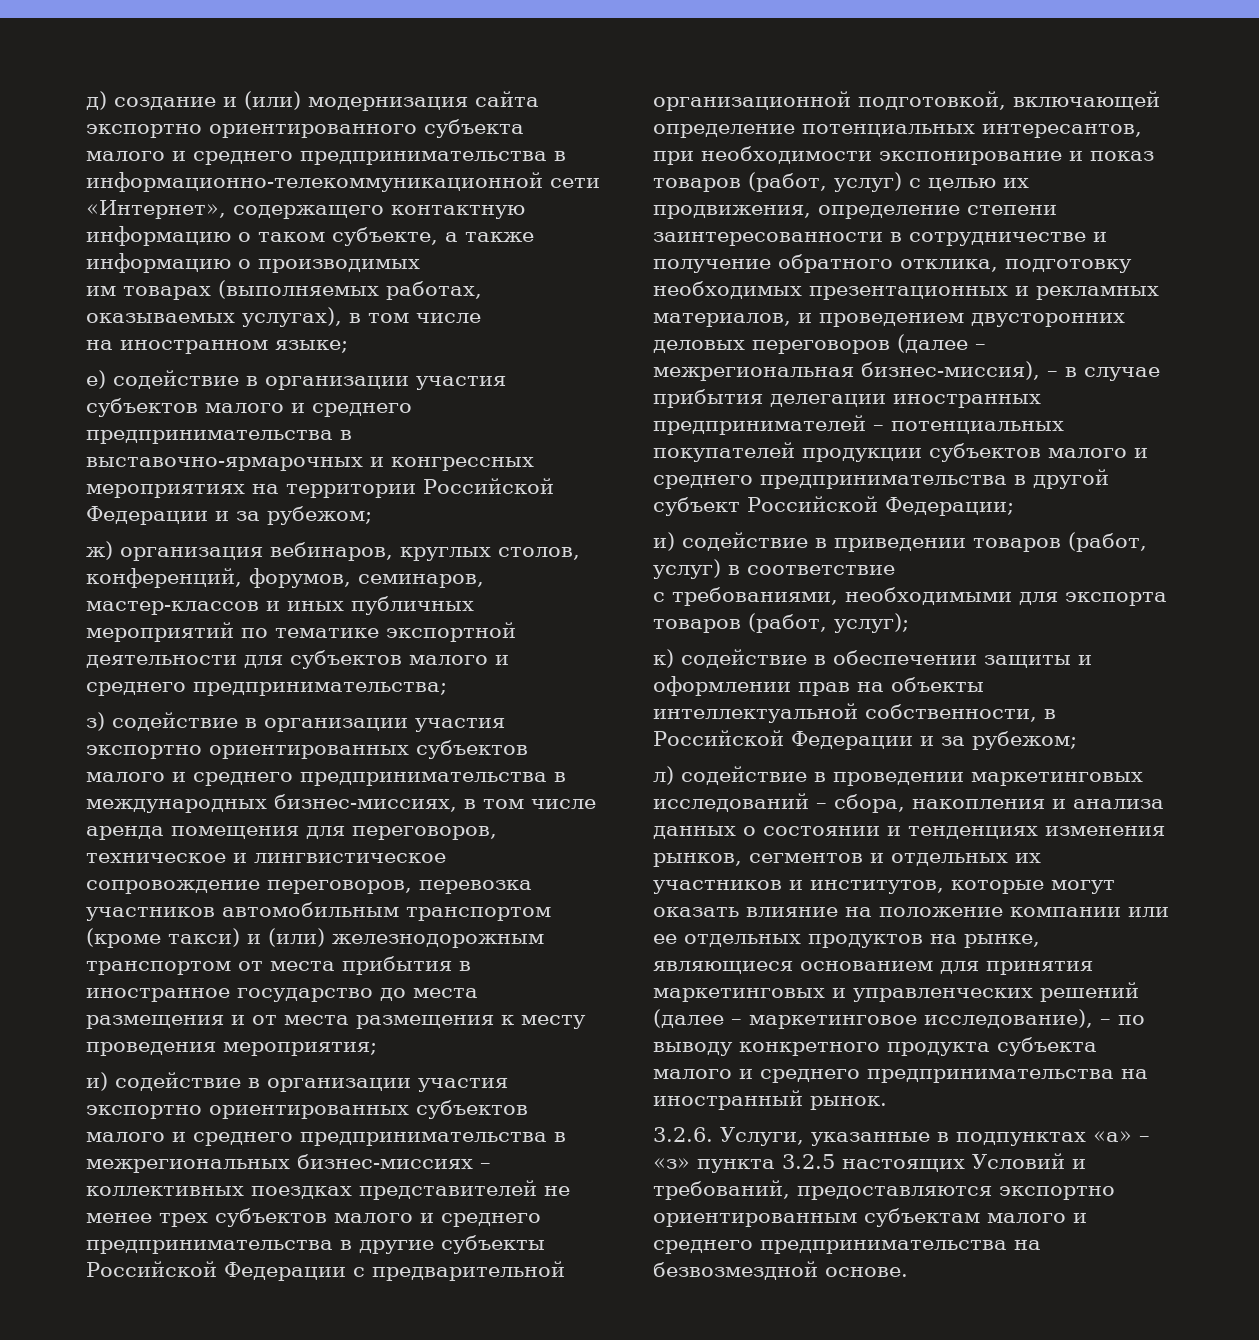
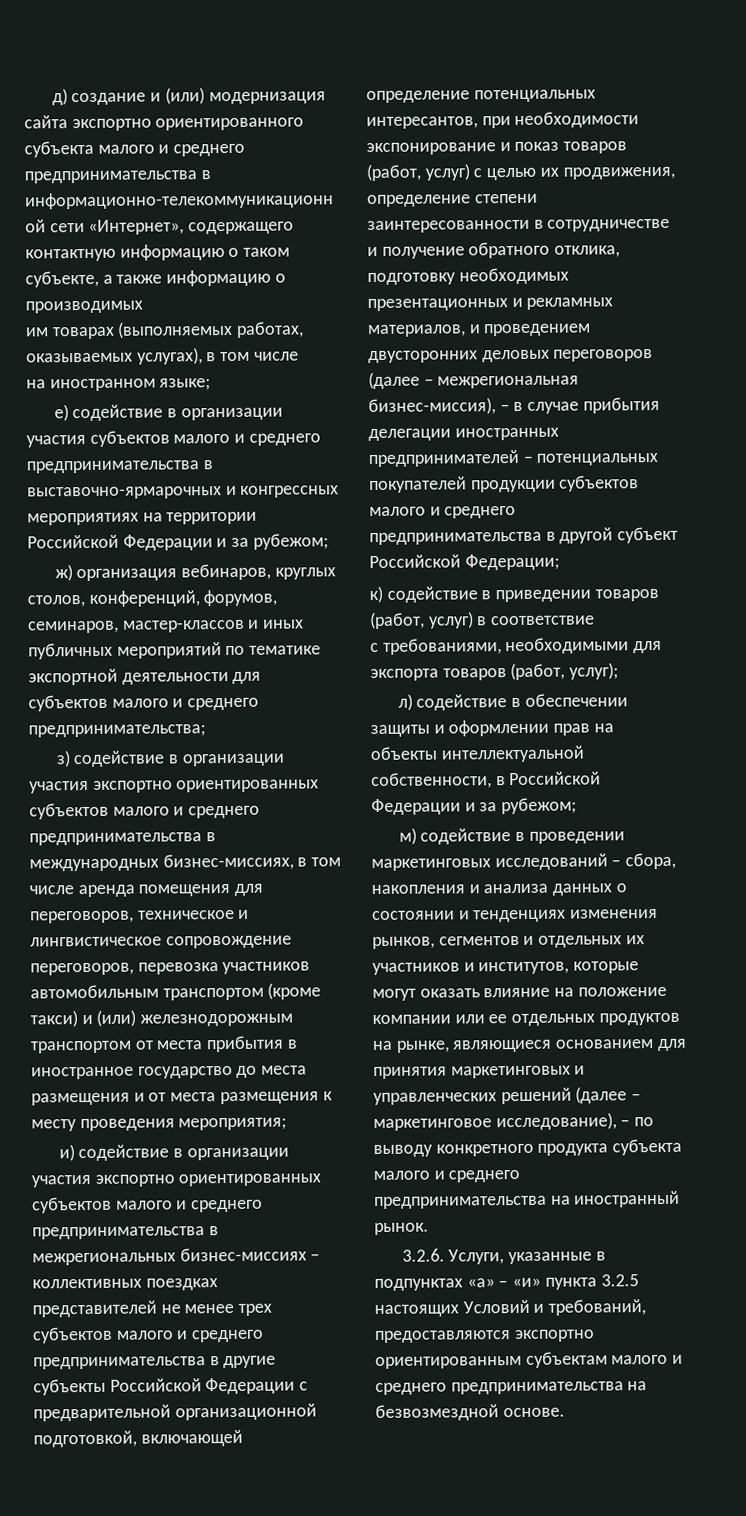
- и) содействие в приведении товаров (работ, услуг) в соответствие
+ к) содействие в приведении товаров (работ, услуг) в соответствие
- к) содействие в обеспечении защиты и оформлении прав на объекты интеллектуальной собственности, в Российской Федерации и за рубежом;
+ л) содействие в обеспечении защиты и оформлении прав на объекты интеллектуальной собственности, в Российской Федерации и за рубежом;
- л) содействие в проведении маркетинговых исследований – сбора, накопления и анализа данных о состоянии и тенденциях изменения рынков, сегментов и отдельных их участников и институтов, которые могут оказать влияние на положение компании или ее отдельных продуктов на рынке, являющиеся основанием для принятия маркетинговых и управленческих решений (далее – маркетинговое исследование), – по выводу конкретного продукта субъекта малого и среднего предпринимательства на иностранный рынок.
+ м) содействие в проведении маркетинговых исследований – сбора, накопления и анализа данных о состоянии и тенденциях изменения рынков, сегментов и отдельных их участников и институтов, которые могут оказать влияние на положение компании или ее отдельных продуктов на рынке, являющиеся основанием для принятия маркетинговых и управленческих решений (далее – маркетинговое исследование), – по выводу конкретного продукта субъекта малого и среднего предпринимательства на иностранный рынок.
- 3.2.6. Услуги, указанные в подпунктах «а» – «з» пункта 3.2.5 настоящих Условий и требований, предоставляются экспортно ориентированным субъектам малого и среднего предпринимательства на безвозмездной основе.
+ 3.2.6. Услуги, указанные в подпунктах «а» – «и» пункта 3.2.5 настоящих Условий и требований, предоставляются экспортно ориентированным субъектам малого и среднего предпринимательства на безвозмездной основе.

